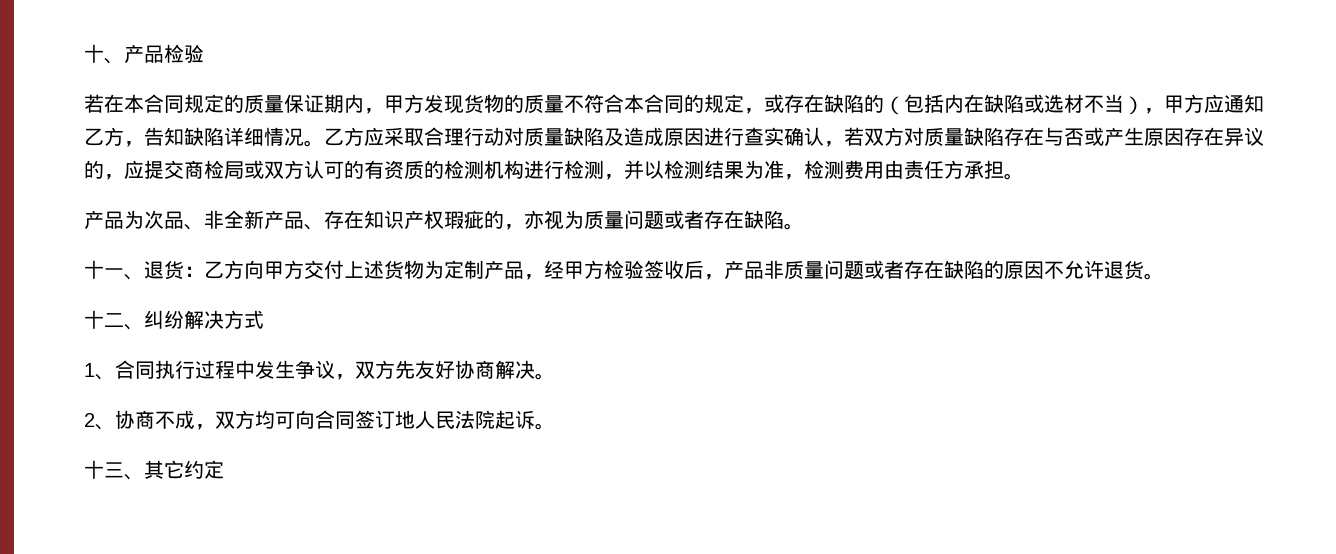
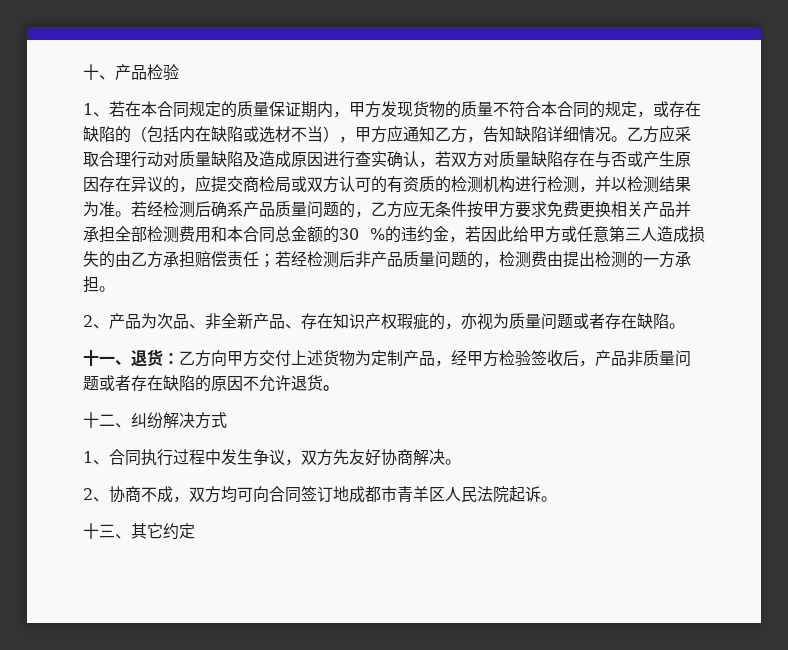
- 若在本合同规定的质量保证期内，甲方发现货物的质量不符合本合同的规定，或存在缺陷的（包括内在缺陷或选材不当），甲方应通知乙方，告知缺陷详细情况。
+ 1、若在本合同规定的质量保证期内，甲方发现货物的质量不符合本合同的规定，或存在缺陷的（包括内在缺陷或选材不当），甲方应通知乙方，告知缺陷详细情况。
- 乙方应采取合理行动对质量缺陷及造成原因进行查实确认，若双方对质量缺陷存在与否或产生原因存在异议的，应提交商检局或双方认可的有资质的检测机构进行检测，并以检测结果为准，检测费用由责任方承担。
+ 乙方应采取合理行动对质量缺陷及造成原因进行查实确认，若双方对质量缺陷存在与否或产生原因存在异议的，应提交商检局或双方认可的有资质的检测机构进行检测，并以检测结果为准。若经检测后确系产品质量问题的，乙方应无条件按甲方要求免费更换相关产品并承担全部检测费用和本合同总金额的30 %的违约金，若因此给甲方或任意第三人造成损失的由乙方承担赔偿责任；若经检测后非产品质量问题的，检测费由提出检测的一方承担。
- 产品为次品、非全新产品、存在知识产权瑕疵的，亦视为质量问题或者存在缺陷。
+ 2、产品为次品、非全新产品、存在知识产权瑕疵的，亦视为质量问题或者存在缺陷。
- 2、协商不成，双方均可向合同签订地人民法院起诉。
+ 2、协商不成，双方均可向合同签订地成都市青羊区人民法院起诉。

